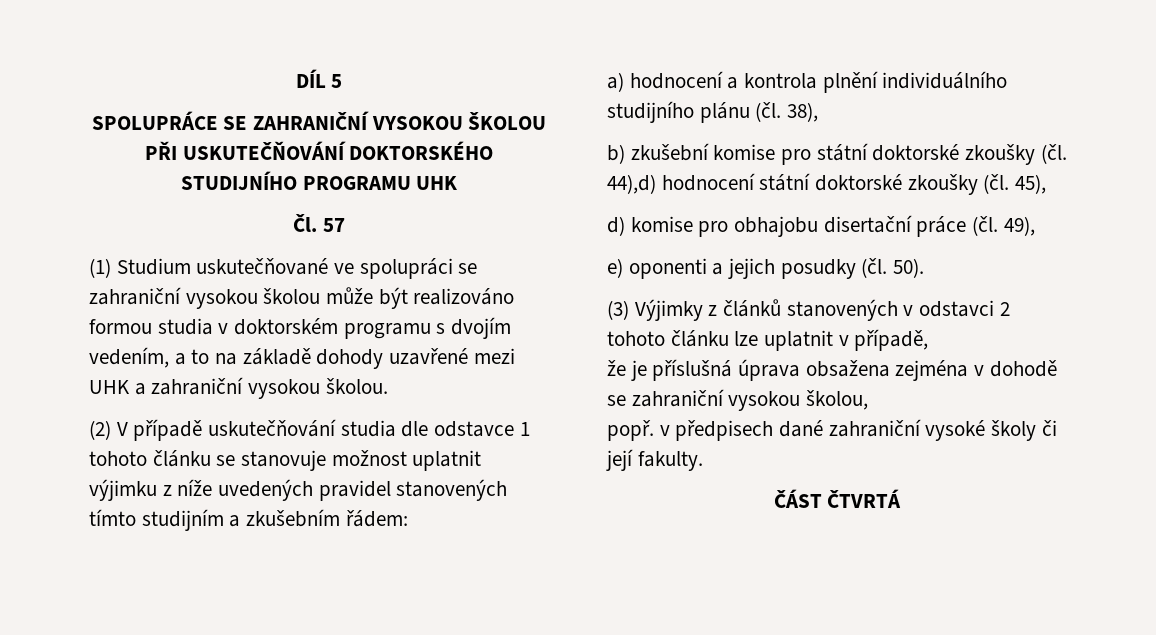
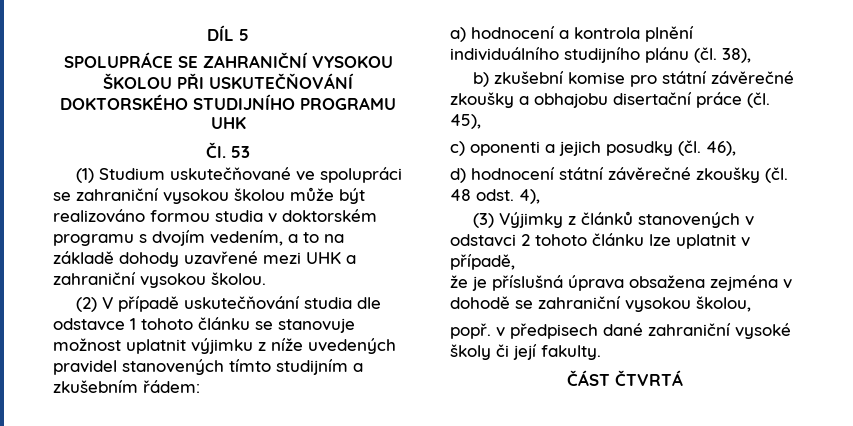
- Čl. 57
+ Čl. 53
- b) zkušební komise pro státní doktorské zkoušky (čl. 44),d) hodnocení státní doktorské zkoušky (čl. 45),
- d) komise pro obhajobu disertační práce (čl. 49),
- e) oponenti a jejich posudky (čl. 50).
+ b) zkušební komise pro státní závěrečné zkoušky a obhajobu disertační práce (čl. 45),
+ c) oponenti a jejich posudky (čl. 46),
+ d) hodnocení státní závěrečné zkoušky (čl. 48 odst. 4),

